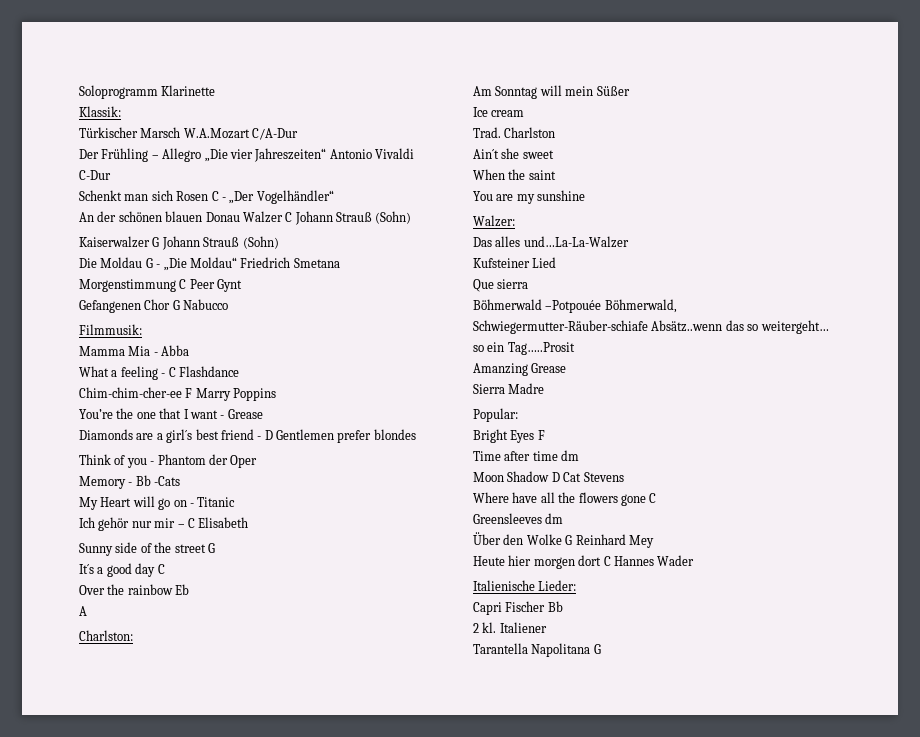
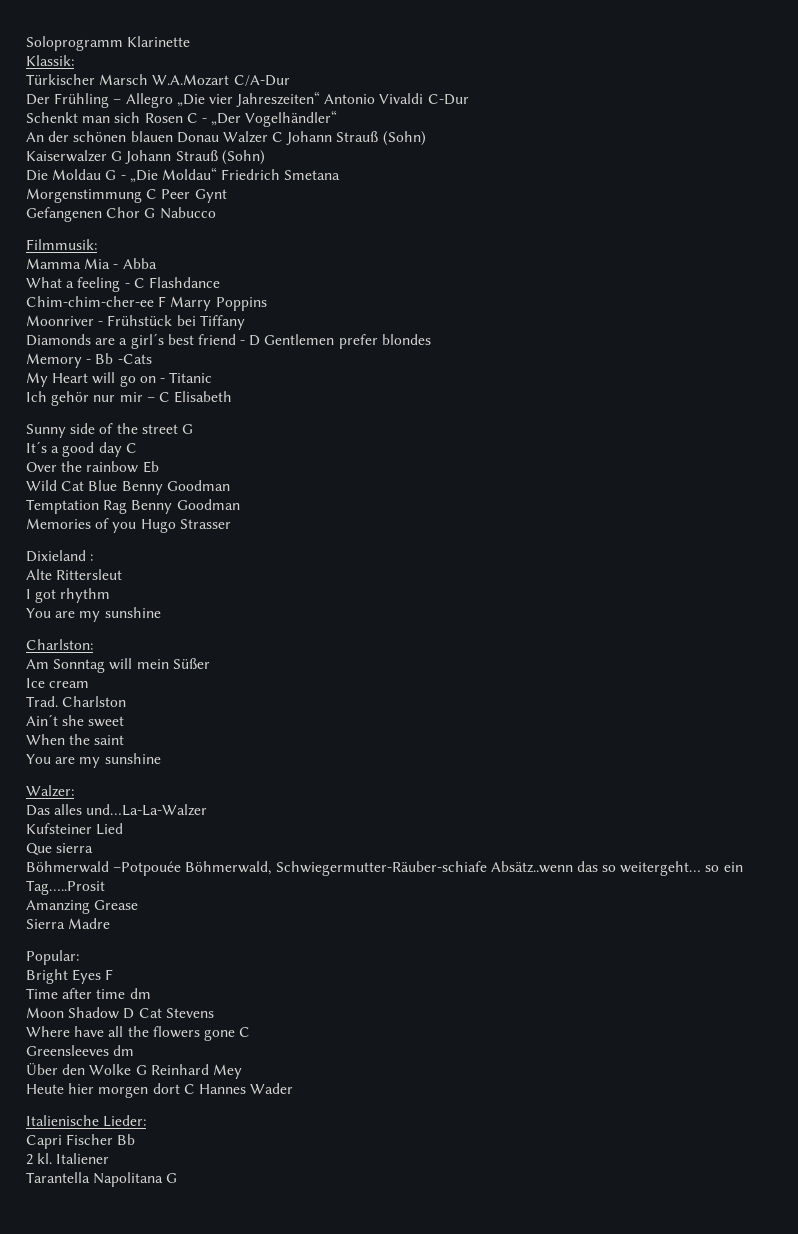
- You’re the one that I want - Grease
+ Moonriver - Frühstück bei Tiffany
- Think of you - Phantom der Oper
- A
+ Wild Cat Blue Benny Goodman
+ Temptation Rag Benny Goodman
+ Memories of you Hugo Strasser
+ Dixieland :
+ Alte Rittersleut
+ I got rhythm
+ You are my sunshine

